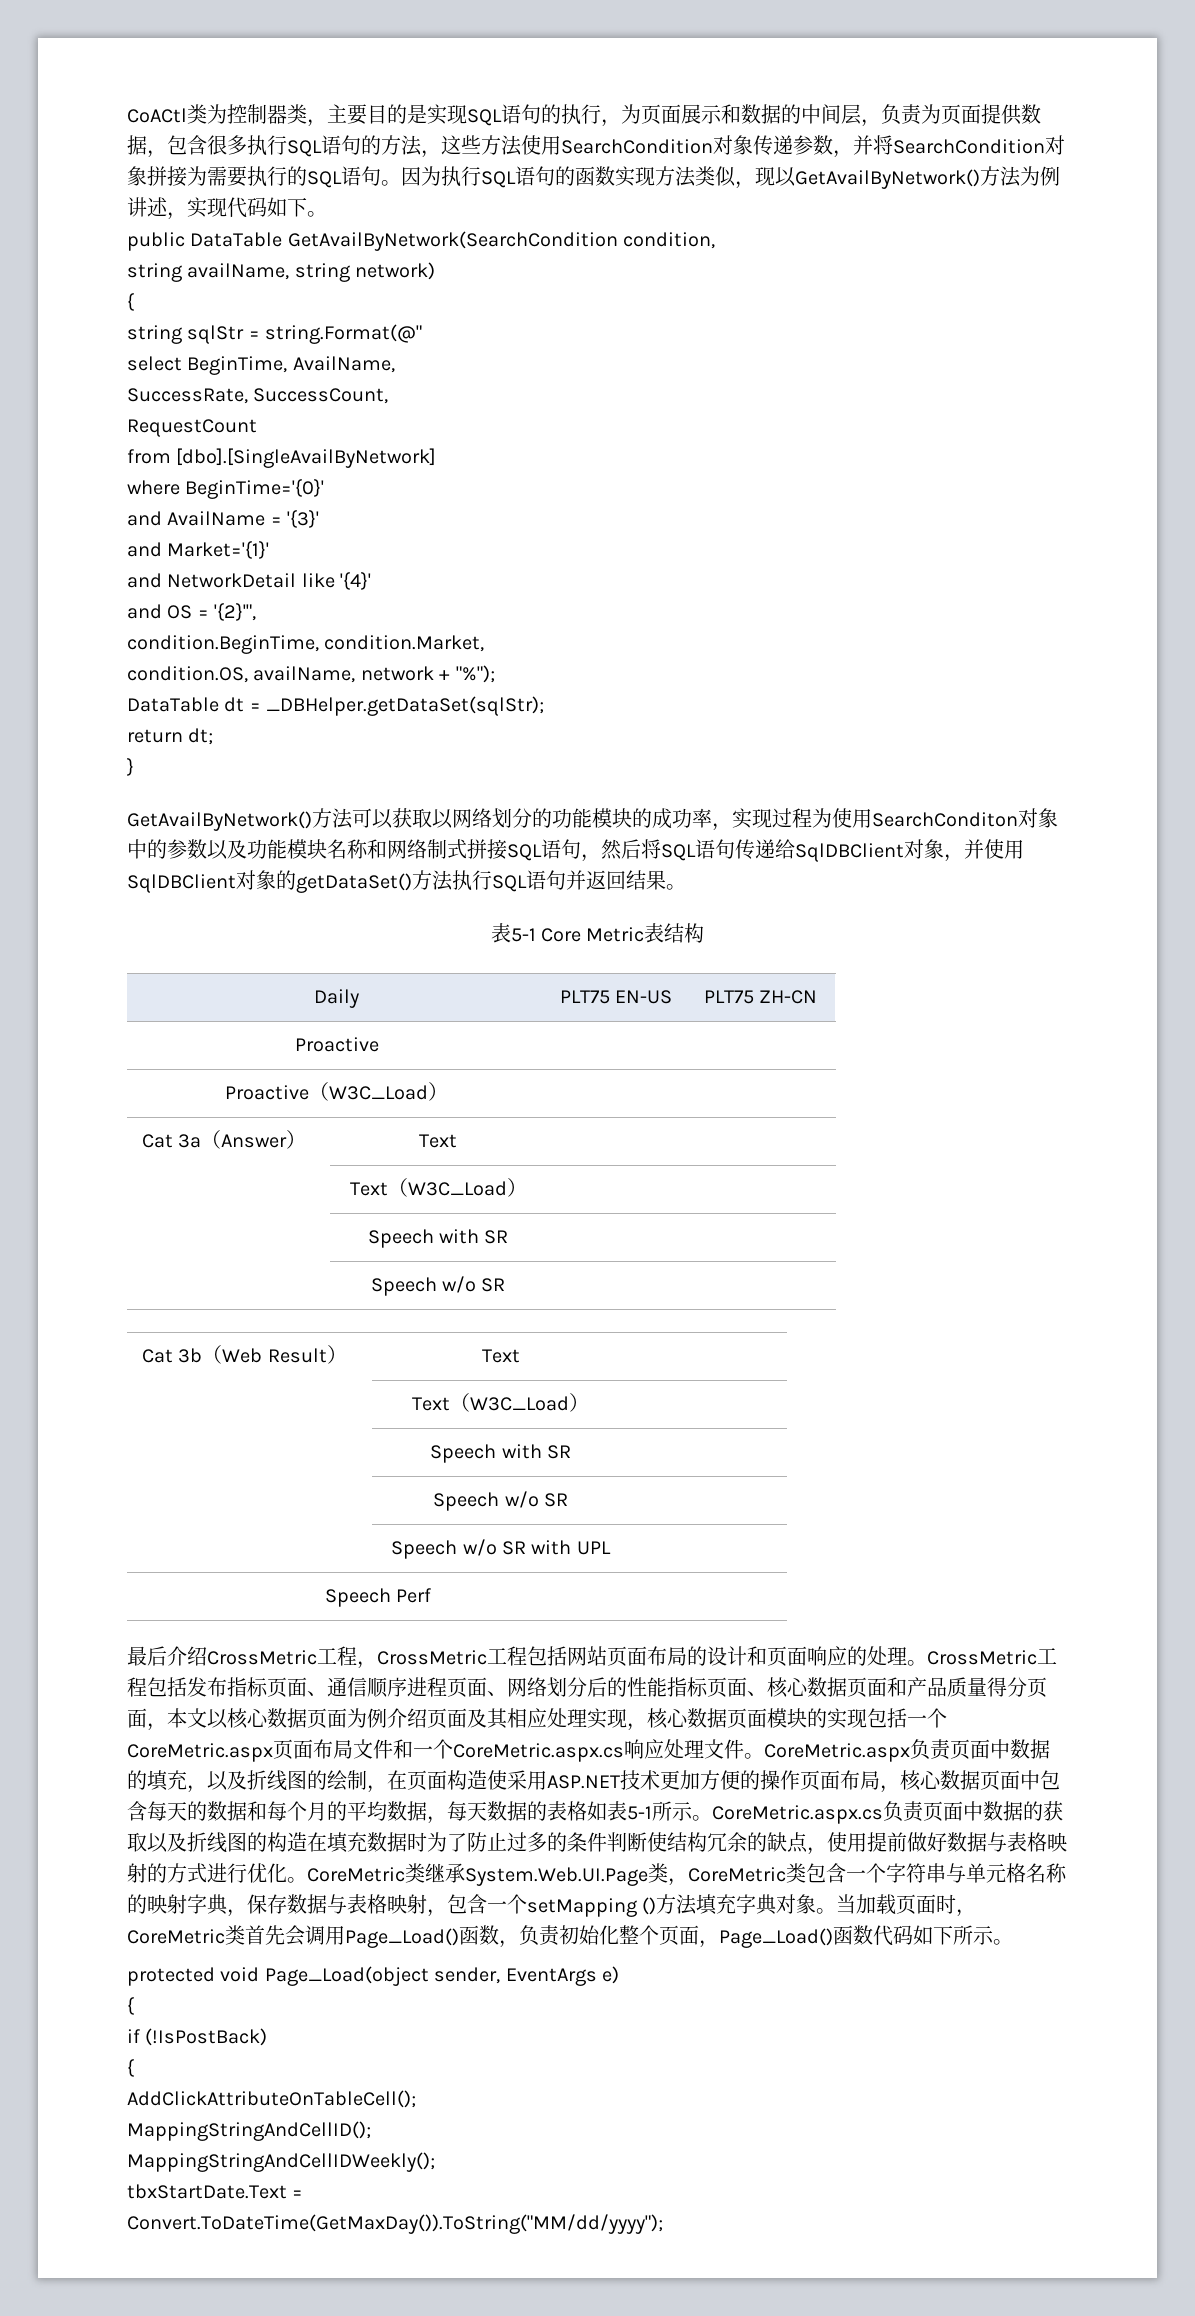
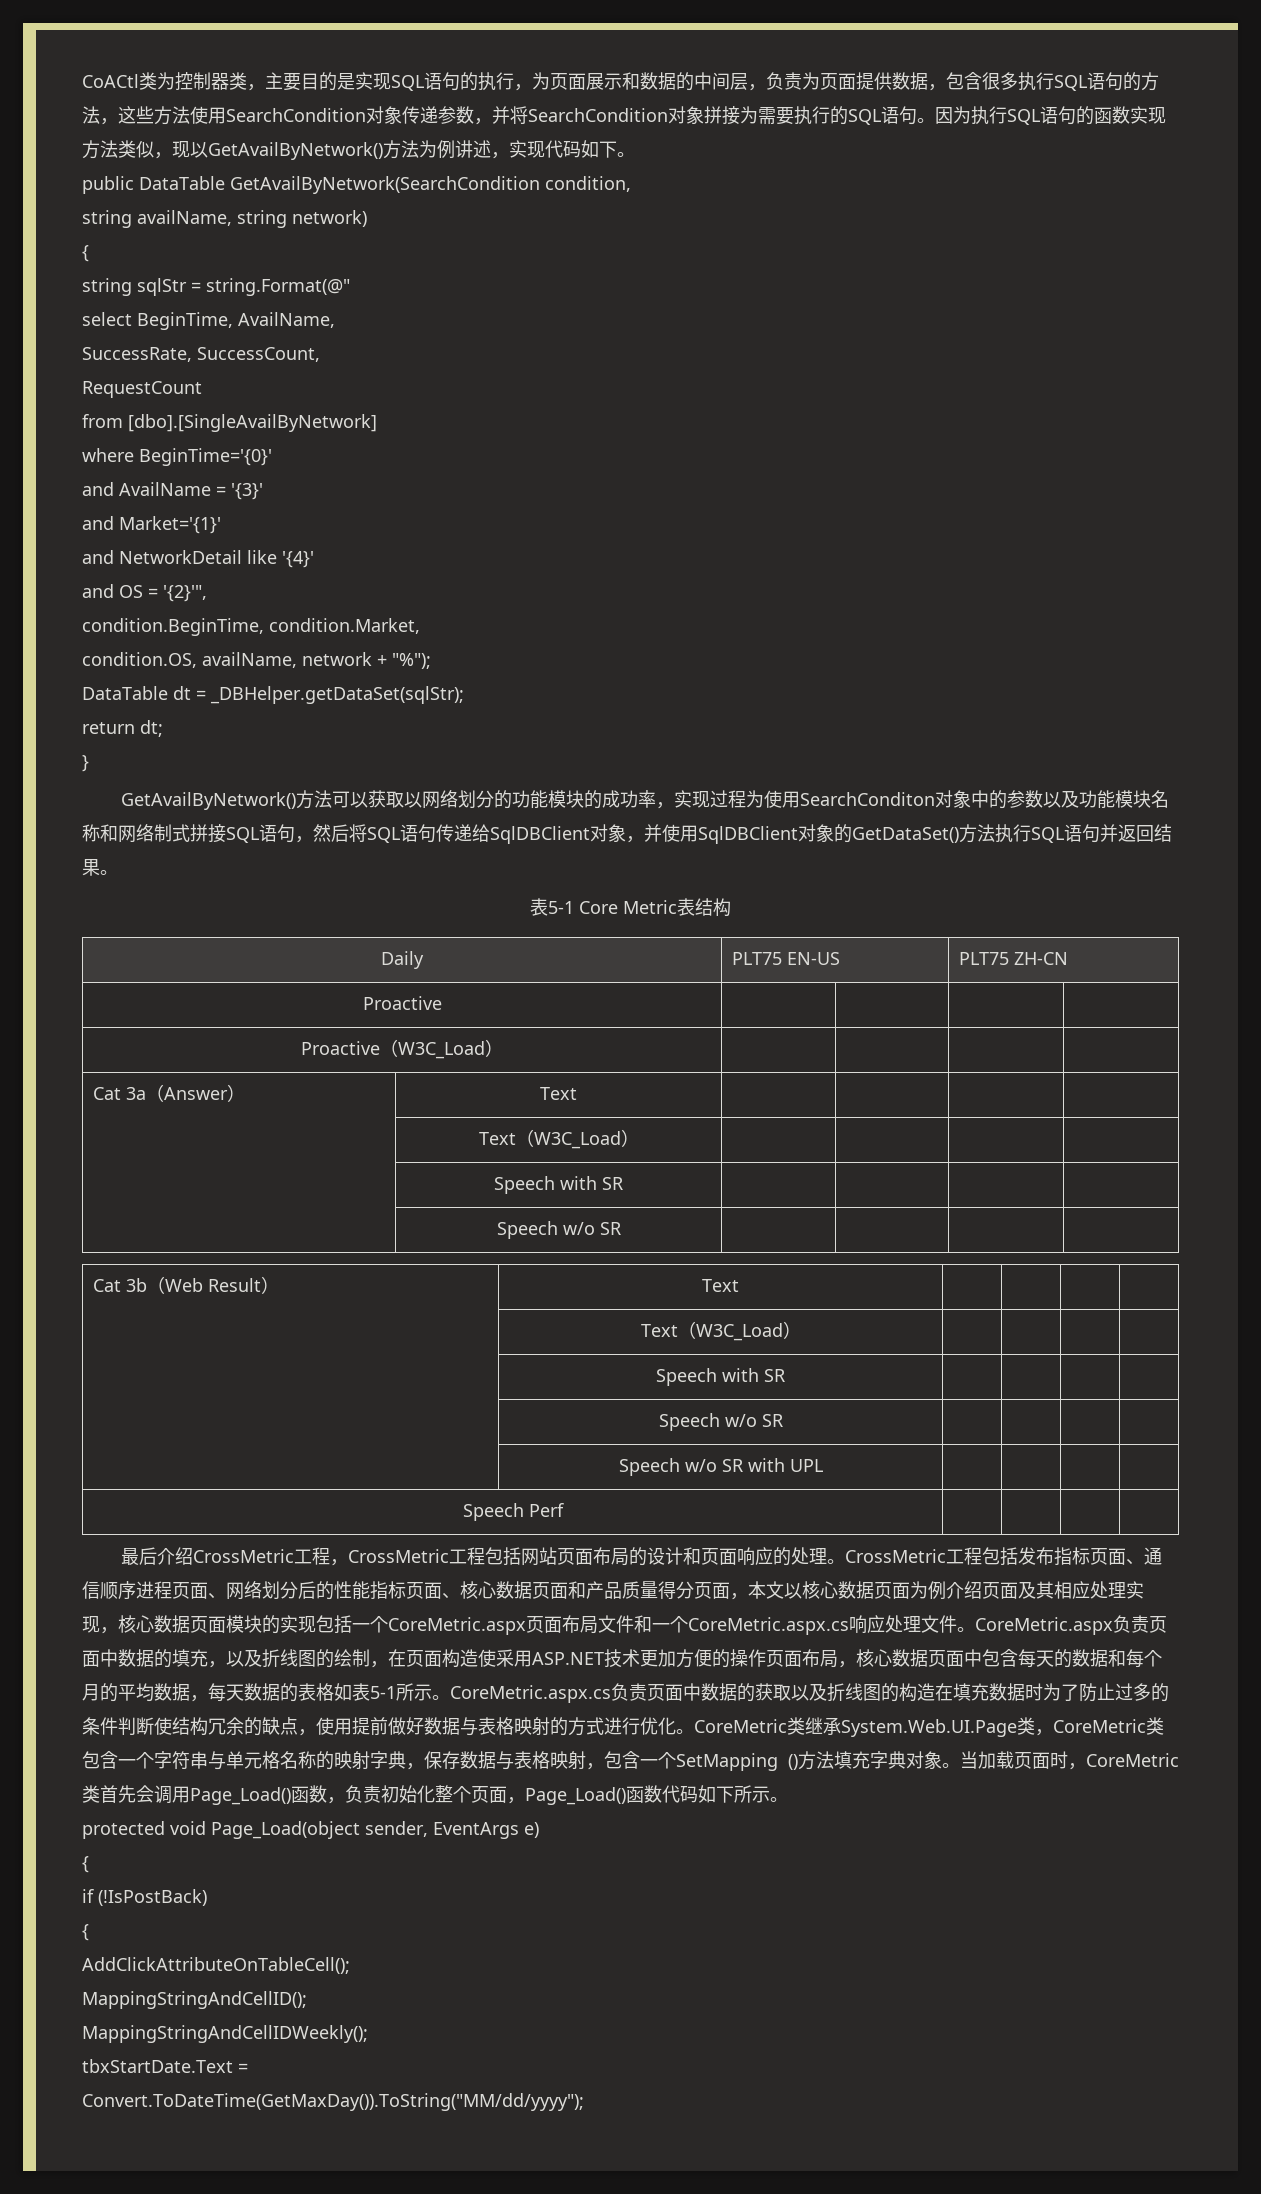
- GetAvailByNetwork()方法可以获取以网络划分的功能模块的成功率，实现过程为使用SearchConditon对象中的参数以及功能模块名称和网络制式拼接SQL语句，然后将SQL语句传递给SqlDBClient对象，并使用SqlDBClient对象的getDataSet()方法执行SQL语句并返回结果。
+ GetAvailByNetwork()方法可以获取以网络划分的功能模块的成功率，实现过程为使用SearchConditon对象中的参数以及功能模块名称和网络制式拼接SQL语句，然后将SQL语句传递给SqlDBClient对象，并使用SqlDBClient对象的GetDataSet()方法执行SQL语句并返回结果。
- CoreMetric类继承System.Web.UI.Page类，CoreMetric类包含一个字符串与单元格名称的映射字典，保存数据与表格映射，包含一个setMapping ()方法填充字典对象。
+ CoreMetric类继承System.Web.UI.Page类，CoreMetric类包含一个字符串与单元格名称的映射字典，保存数据与表格映射，包含一个SetMapping ()方法填充字典对象。

